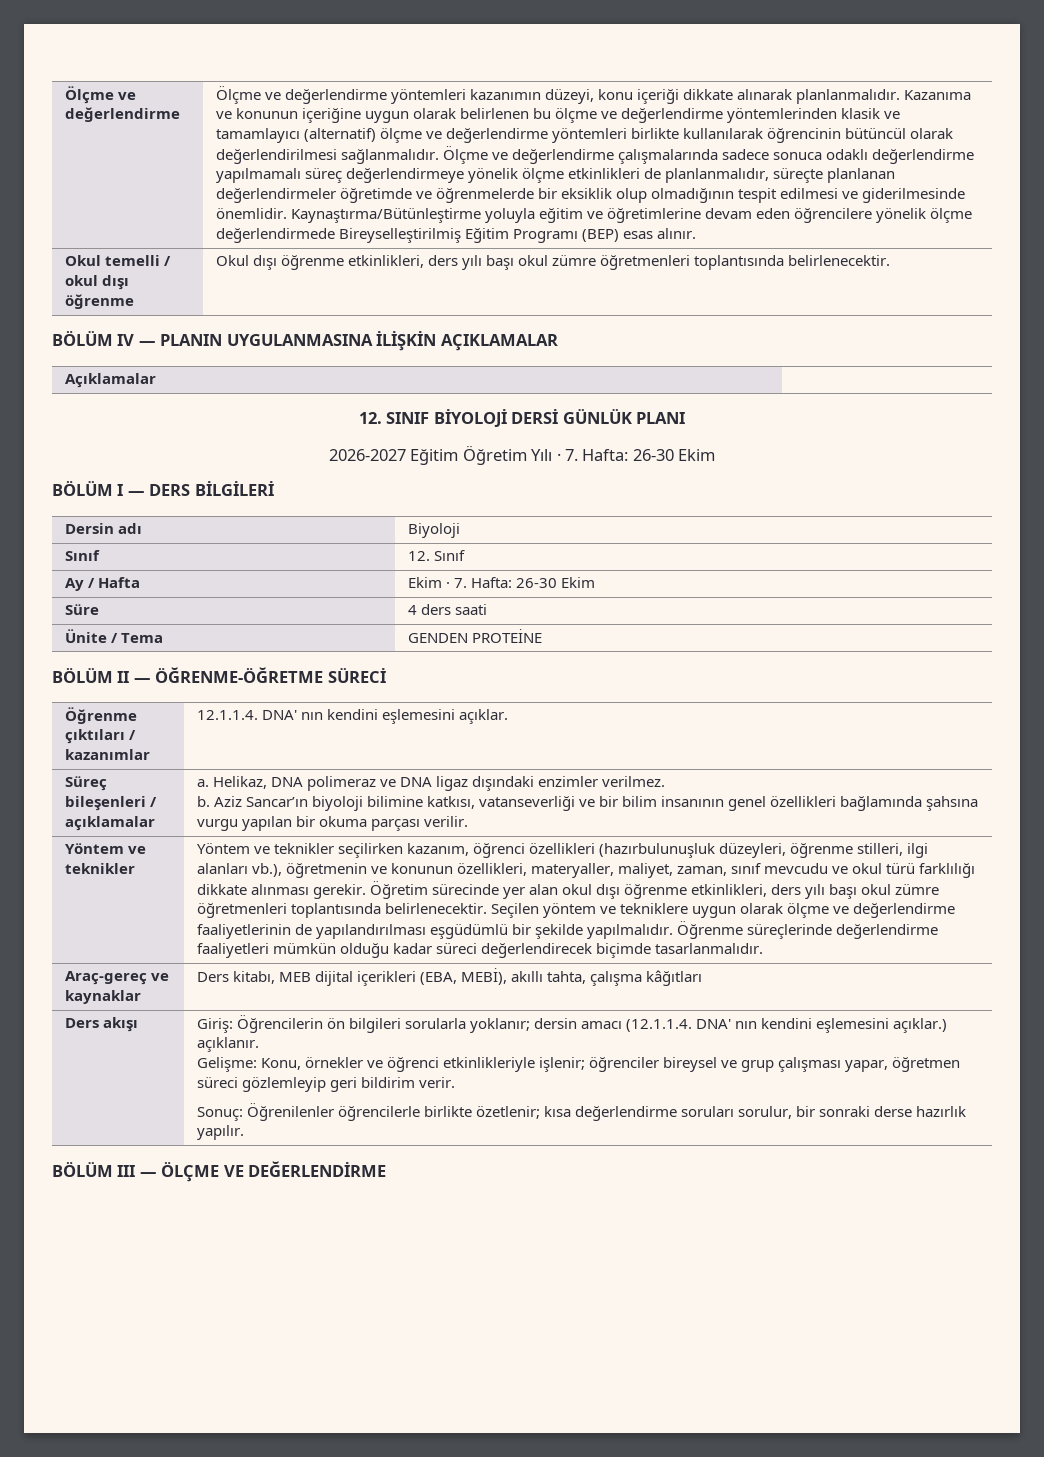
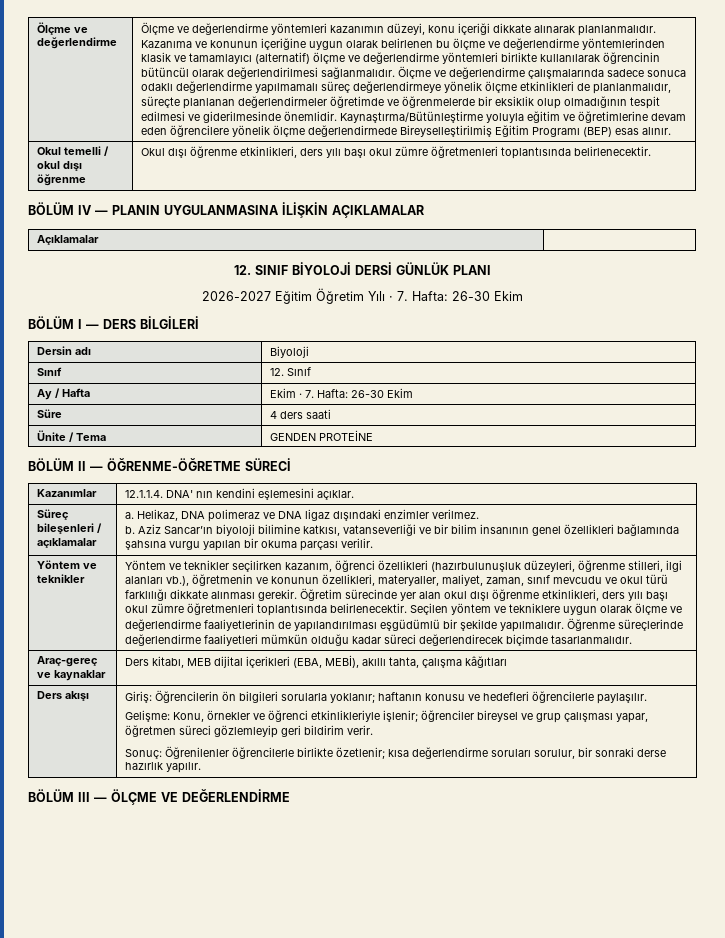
- Öğrenme çıktıları / kazanımlar | 12.1.1.4. DNA' nın kendini eşlemesini açıklar.
+ Kazanımlar | 12.1.1.4. DNA' nın kendini eşlemesini açıklar.
- Giriş: Öğrencilerin ön bilgileri sorularla yoklanır; dersin amacı (12.1.1.4. DNA' nın kendini eşlemesini açıklar.) açıklanır.
+ Giriş: Öğrencilerin ön bilgileri sorularla yoklanır; haftanın konusu ve hedefleri öğrencilerle paylaşılır.

